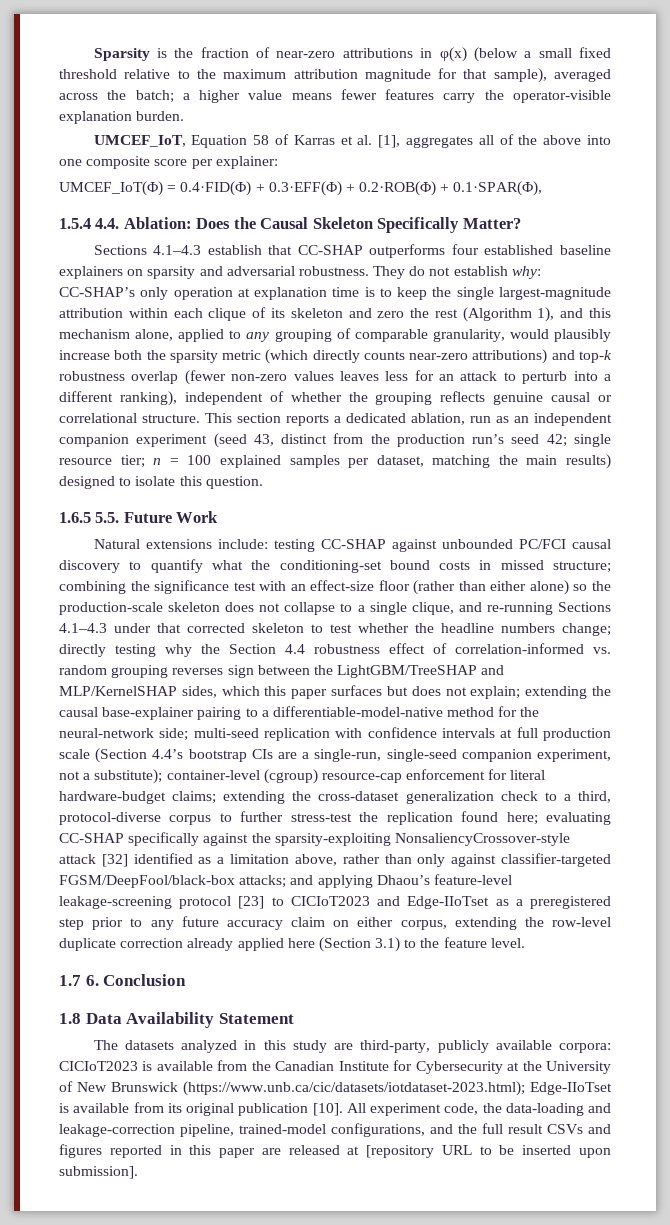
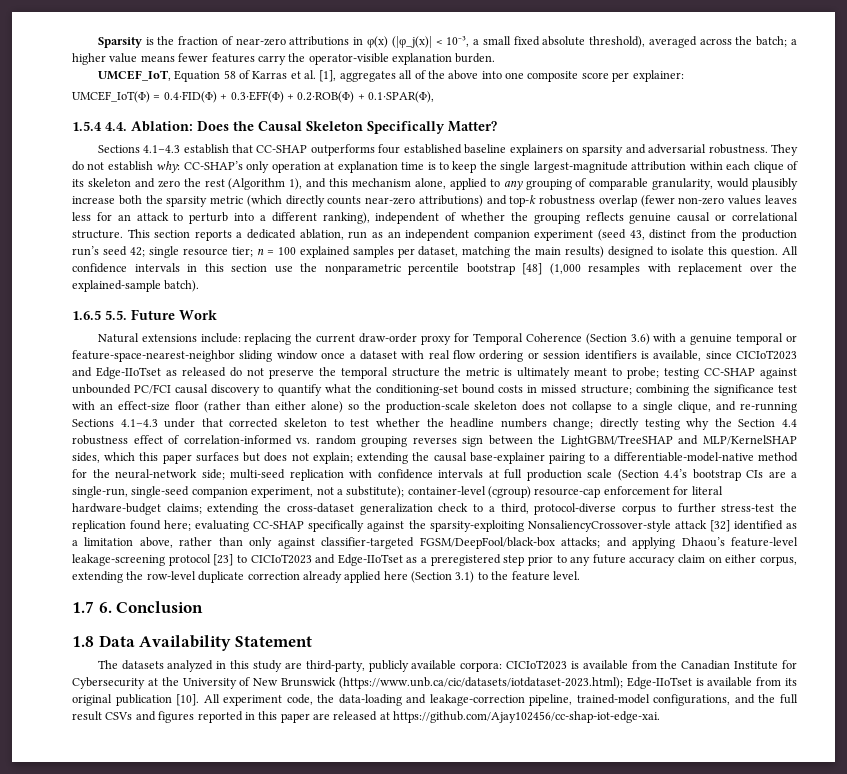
- Sparsity is the fraction of near-zero attributions in φ(x) (below a small fixed threshold relative to the maximum attribution magnitude for that sample), averaged across the batch; a higher value means fewer features carry the operator-visible explanation burden.
+ Sparsity is the fraction of near-zero attributions in φ(x) (|φ_j(x)| < 10⁻³, a small fixed absolute threshold), averaged across the batch; a higher value means fewer features carry the operator-visible explanation burden.
+ All confidence intervals in this section use the nonparametric percentile bootstrap [48] (1,000 resamples with replacement over the explained-sample batch).
+ replacing the current draw-order proxy for Temporal Coherence (Section 3.6) with a genuine temporal or feature-space-nearest-neighbor sliding window once a dataset with real flow ordering or session identifiers is available, since CICIoT2023 and Edge-IIoTset as released do not preserve the temporal structure the metric is ultimately meant to probe;
- All experiment code, the data-loading and leakage-correction pipeline, trained-model configurations, and the full result CSVs and figures reported in this paper are released at [repository URL to be inserted upon submission].
+ All experiment code, the data-loading and leakage-correction pipeline, trained-model configurations, and the full result CSVs and figures reported in this paper are released at https://github.com/Ajay102456/cc-shap-iot-edge-xai.

